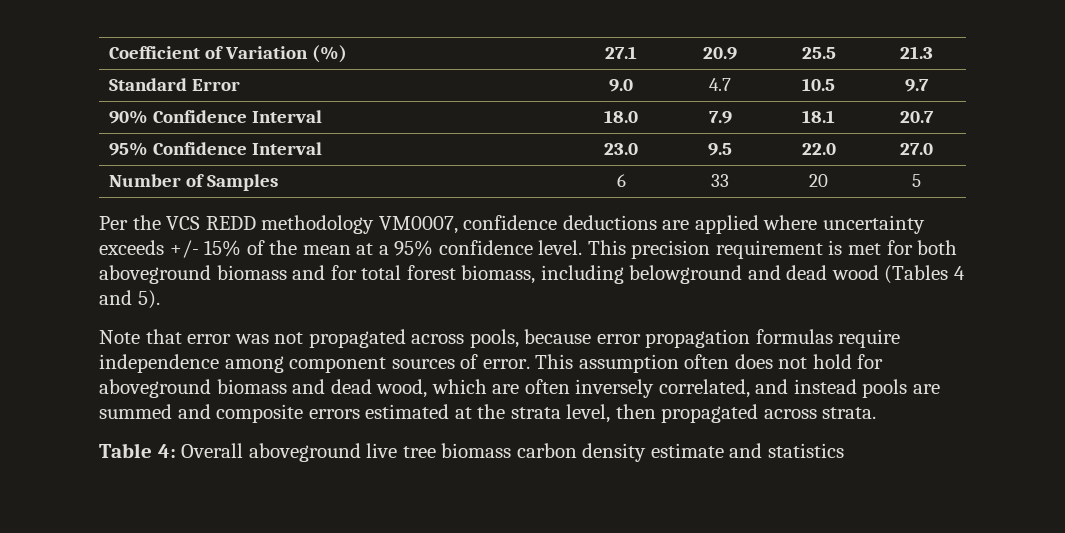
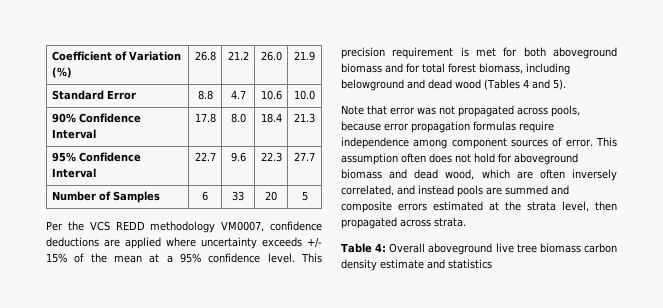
- Coefficient of Variation (%) | 27.1 | 20.9 | 25.5 | 21.3
+ Coefficient of Variation (%) | 26.8 | 21.2 | 26.0 | 21.9
- Standard Error | 9.0 | 4.7 | 10.5 | 9.7
+ Standard Error | 8.8 | 4.7 | 10.6 | 10.0
- 90% Confidence Interval | 18.0 | 7.9 | 18.1 | 20.7
+ 90% Confidence Interval | 17.8 | 8.0 | 18.4 | 21.3
- 95% Confidence Interval | 23.0 | 9.5 | 22.0 | 27.0
+ 95% Confidence Interval | 22.7 | 9.6 | 22.3 | 27.7

